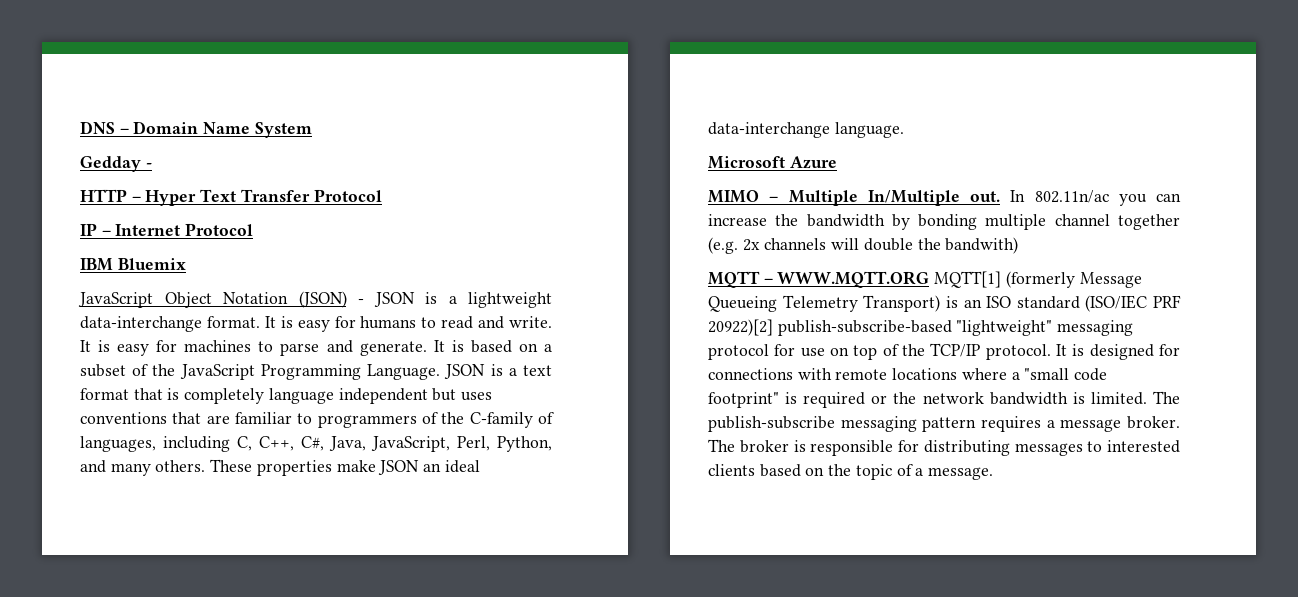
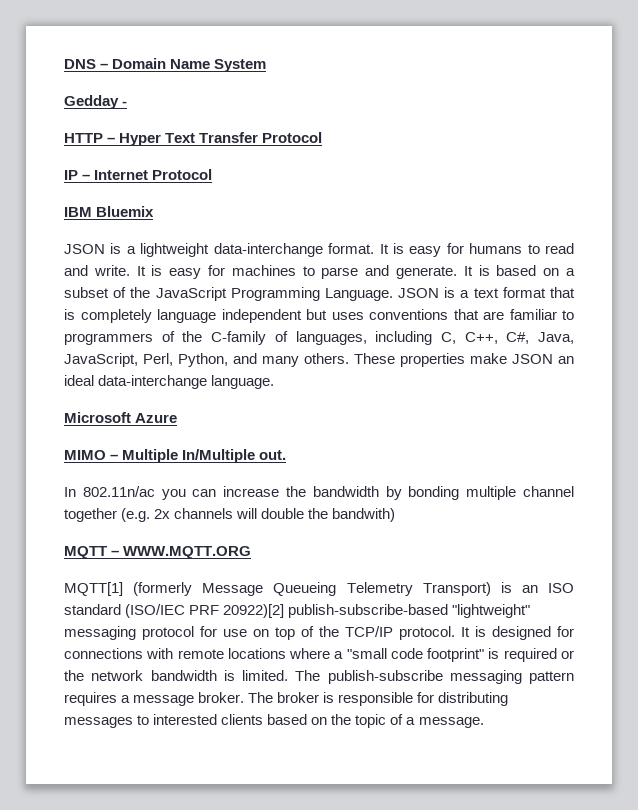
- JavaScript Object Notation (JSON) - JSON is a lightweight data-interchange format.
+ JSON is a lightweight data-interchange format.
- MIMO – Multiple In/Multiple out. In 802.11n/ac you can increase the bandwidth by bonding multiple channel together (e.g. 2x channels will double the bandwith)
+ MIMO – Multiple In/Multiple out.
+ In 802.11n/ac you can increase the bandwidth by bonding multiple channel together (e.g. 2x channels will double the bandwith)
- MQTT – WWW.MQTT.ORG MQTT[1] (formerly Message Queueing Telemetry Transport) is an ISO standard (ISO/IEC PRF 20922)[2] publish-subscribe-based "lightweight" messaging protocol for use on top of the TCP/IP protocol.
+ MQTT – WWW.MQTT.ORG
+ MQTT[1] (formerly Message Queueing Telemetry Transport) is an ISO standard (ISO/IEC PRF 20922)[2] publish-subscribe-based "lightweight" messaging protocol for use on top of the TCP/IP protocol.

